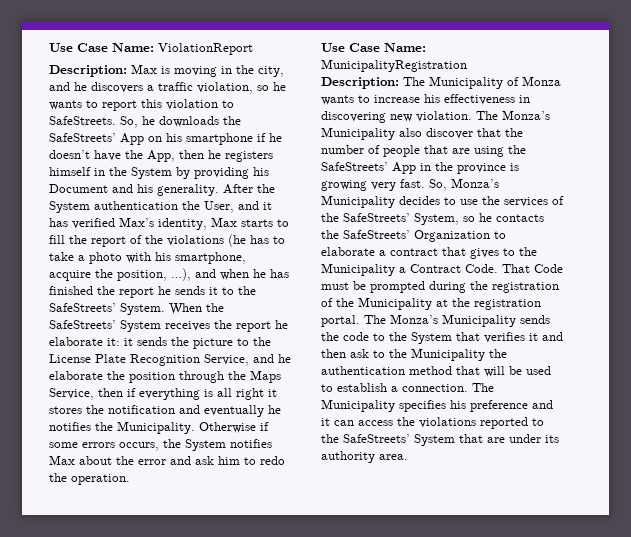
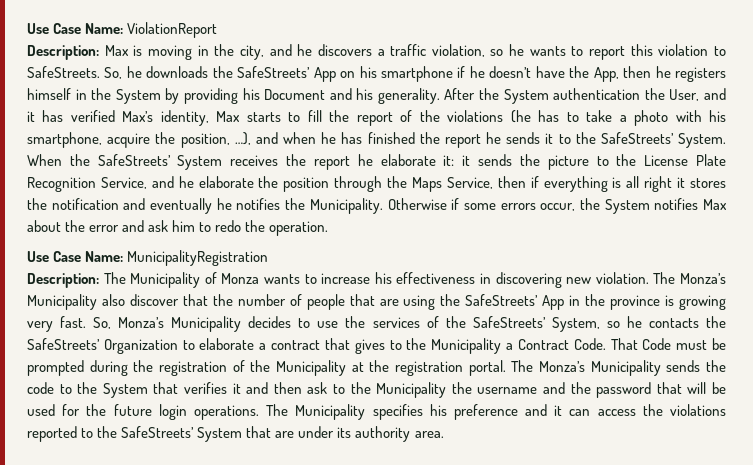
- Otherwise if some errors occurs, the System notifies Max about the error and ask him to redo the operation.
+ Otherwise if some errors occur, the System notifies Max about the error and ask him to redo the operation.
- The Monza’s Municipality sends the code to the System that verifies it and then ask to the Municipality the authentication method that will be used to establish a connection.
+ The Monza’s Municipality sends the code to the System that verifies it and then ask to the Municipality the username and the password that will be used for the future login operations.

